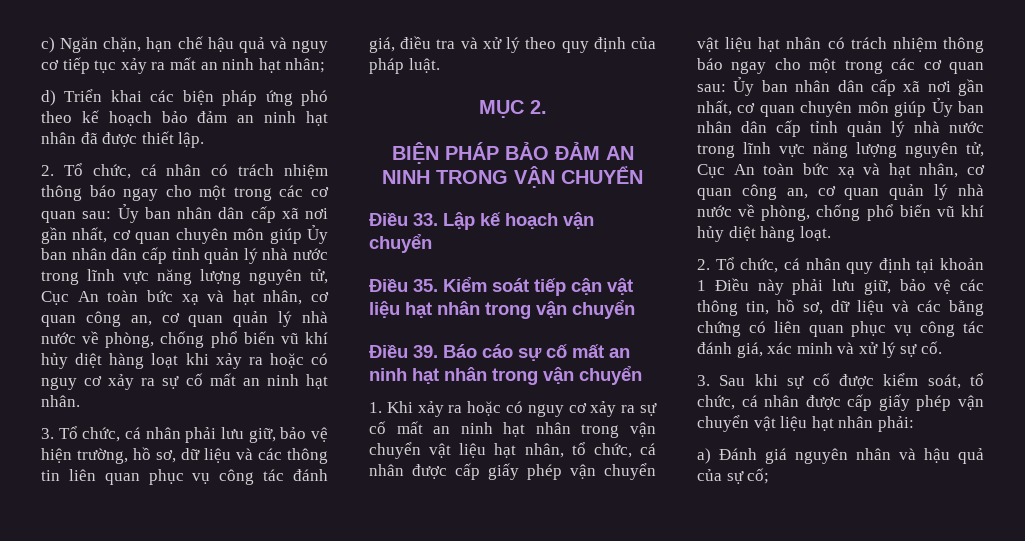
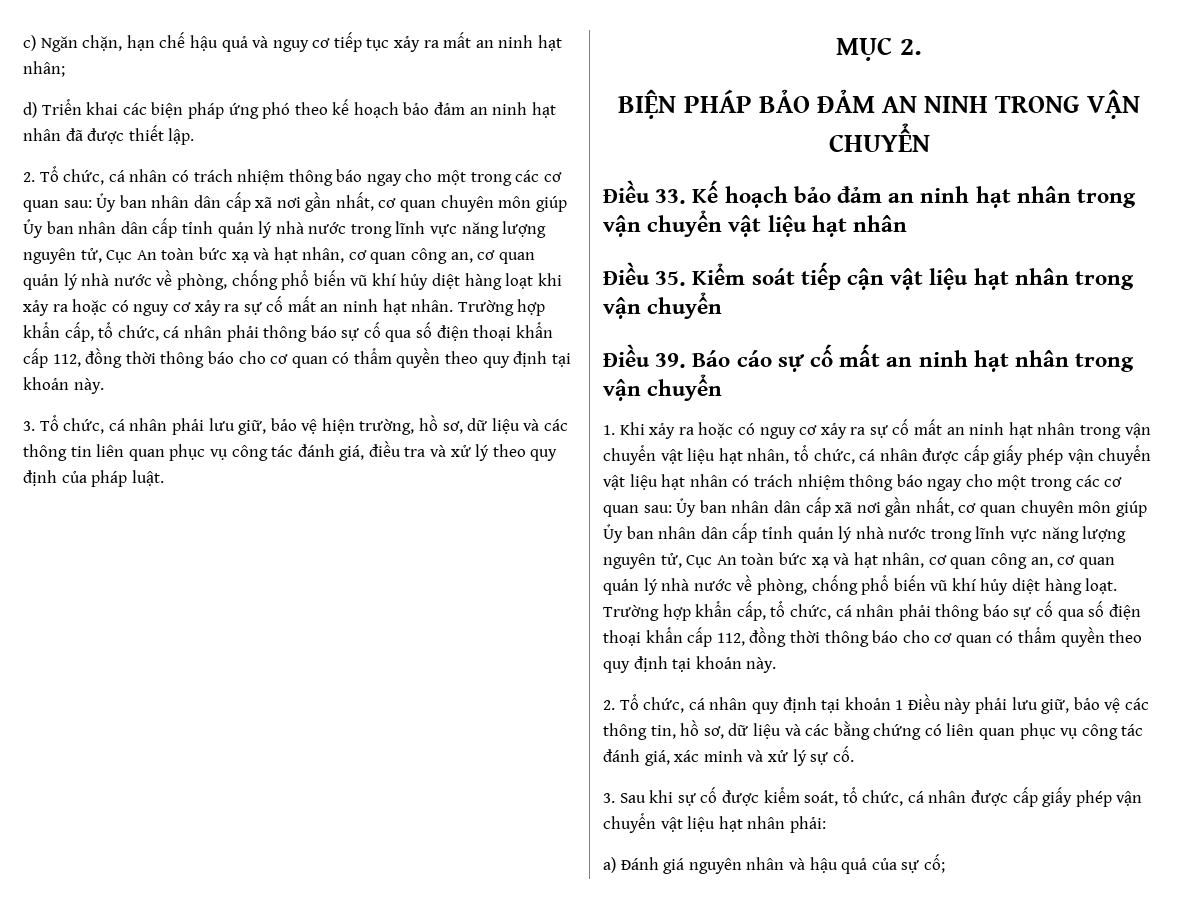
- Ủy ban nhân dân cấp xã nơi gần nhất, cơ quan chuyên môn giúp Ủy ban nhân dân cấp tỉnh quản lý nhà nước trong lĩnh vực năng lượng nguyên tử, Cục An toàn bức xạ và hạt nhân, cơ quan công an, cơ quan quản lý nhà nước về phòng, chống phổ biến vũ khí hủy diệt hàng loạt khi xảy ra hoặc có nguy cơ xảy ra sự cố mất an ninh hạt nhân.
+ Ủy ban nhân dân cấp xã nơi gần nhất, cơ quan chuyên môn giúp Ủy ban nhân dân cấp tỉnh quản lý nhà nước trong lĩnh vực năng lượng nguyên tử, Cục An toàn bức xạ và hạt nhân, cơ quan công an, cơ quan quản lý nhà nước về phòng, chống phổ biến vũ khí hủy diệt hàng loạt khi xảy ra hoặc có nguy cơ xảy ra sự cố mất an ninh hạt nhân. Trường hợp khẩn cấp, tổ chức, cá nhân phải thông báo sự cố qua số điện thoại khẩn cấp 112, đồng thời thông báo cho cơ quan có thẩm quyền theo quy định tại khoản này.
- Điều 33. Lập kế hoạch vận chuyển
+ Điều 33. Kế hoạch bảo đảm an ninh hạt nhân trong vận chuyển vật liệu hạt nhân
- Ủy ban nhân dân cấp xã nơi gần nhất, cơ quan chuyên môn giúp Ủy ban nhân dân cấp tỉnh quản lý nhà nước trong lĩnh vực năng lượng nguyên tử, Cục An toàn bức xạ và hạt nhân, cơ quan công an, cơ quan quản lý nhà nước về phòng, chống phổ biến vũ khí hủy diệt hàng loạt.
+ Ủy ban nhân dân cấp xã nơi gần nhất, cơ quan chuyên môn giúp Ủy ban nhân dân cấp tỉnh quản lý nhà nước trong lĩnh vực năng lượng nguyên tử, Cục An toàn bức xạ và hạt nhân, cơ quan công an, cơ quan quản lý nhà nước về phòng, chống phổ biến vũ khí hủy diệt hàng loạt. Trường hợp khẩn cấp, tổ chức, cá nhân phải thông báo sự cố qua số điện thoại khẩn cấp 112, đồng thời thông báo cho cơ quan có thẩm quyền theo quy định tại khoản này.

